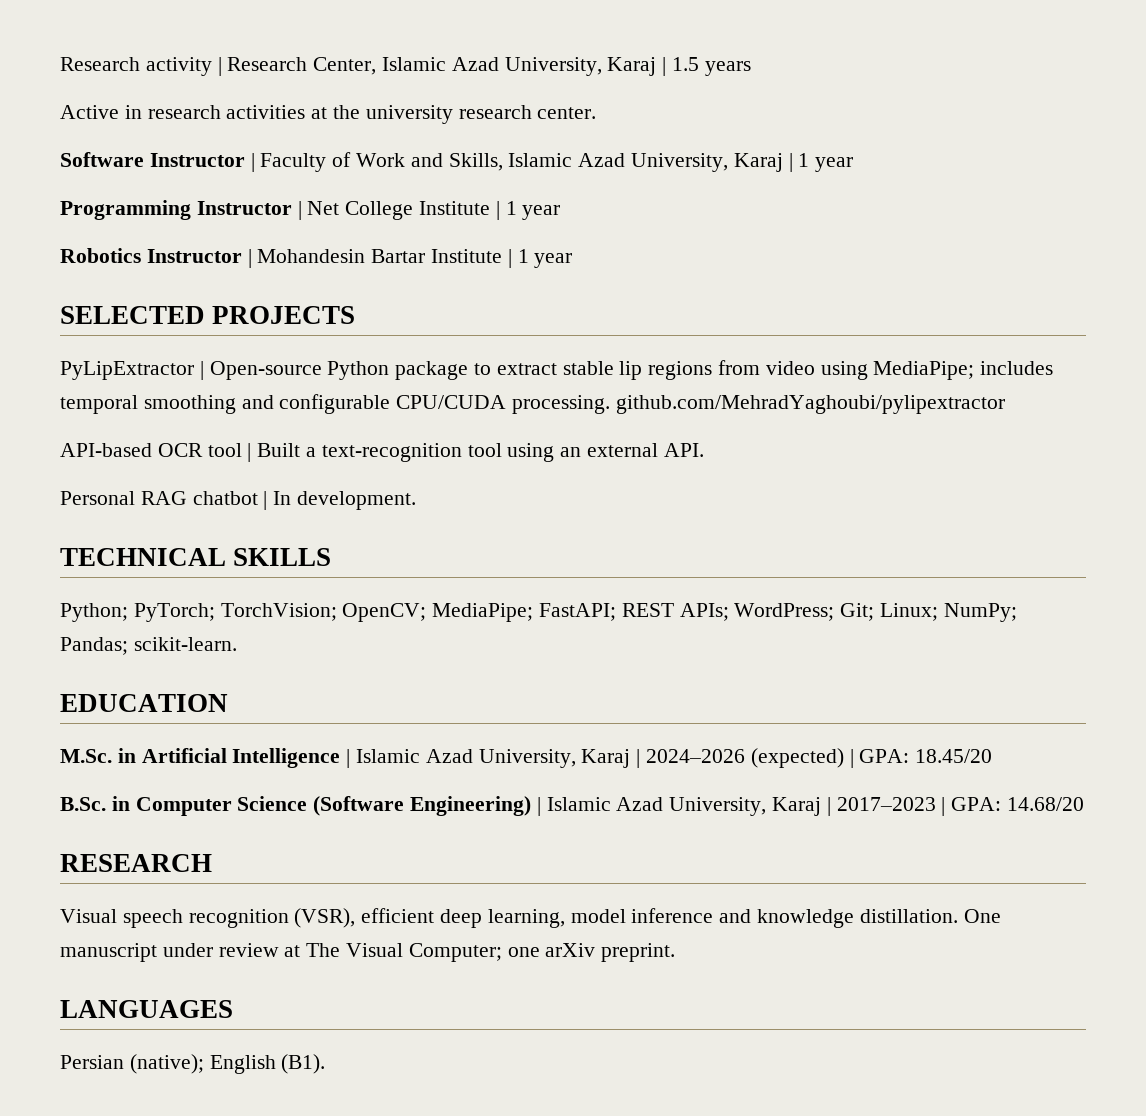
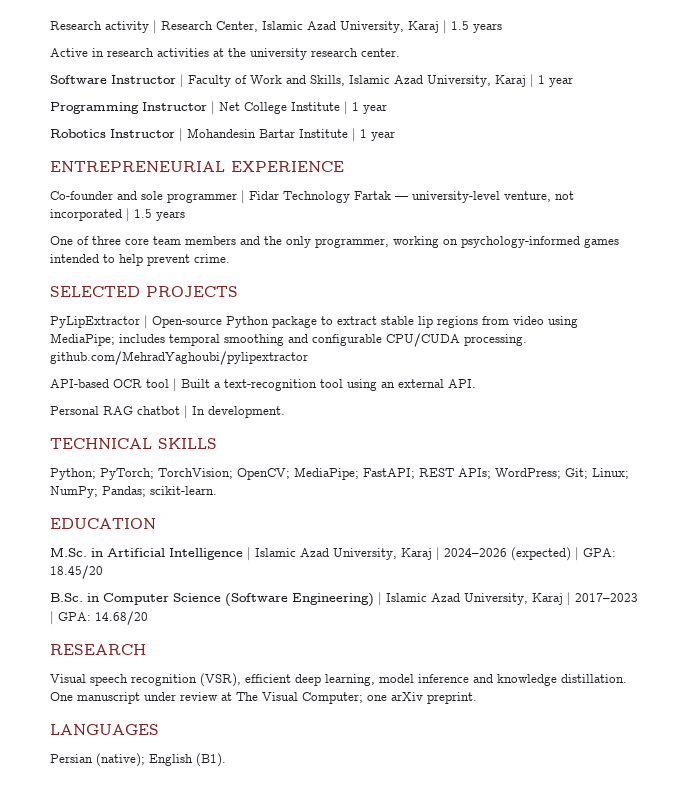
+ ENTREPRENEURIAL EXPERIENCE
+ Co-founder and sole programmer | Fidar Technology Fartak — university-level venture, not incorporated | 1.5 years
+ One of three core team members and the only programmer, working on psychology-informed games intended to help prevent crime.

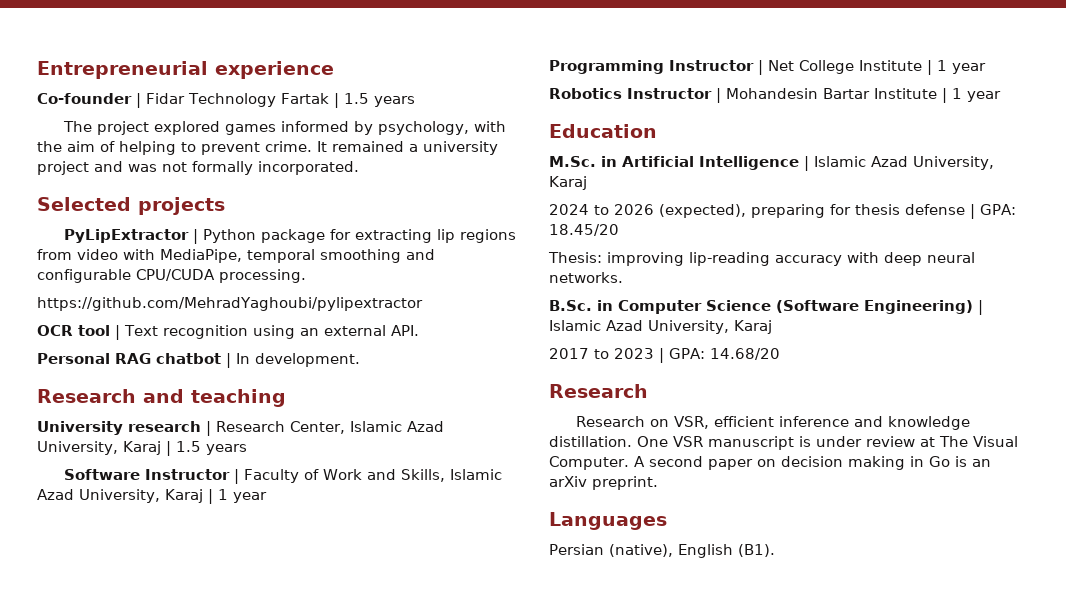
- Research activity | Research Center, Islamic Azad University, Karaj | 1.5 years
+ Entrepreneurial experience
+ Co-founder | Fidar Technology Fartak | 1.5 years
+ The project explored games informed by psychology, with the aim of helping to prevent crime. It remained a university project and was not formally incorporated.
+ Selected projects
+ PyLipExtractor | Python package for extracting lip regions from video with MediaPipe, temporal smoothing and configurable CPU/CUDA processing.
+ https://github.com/MehradYaghoubi/pylipextractor
+ OCR tool | Text recognition using an external API.
+ Personal RAG chatbot | In development.
+ Research and teaching
+ University research | Research Center, Islamic Azad University, Karaj | 1.5 years
- Active in research activities at the university research center.
- ENTREPRENEURIAL EXPERIENCE
- Co-founder and sole programmer | Fidar Technology Fartak — university-level venture, not incorporated | 1.5 years
- One of three core team members and the only programmer, working on psychology-informed games intended to help prevent crime.
- SELECTED PROJECTS
- PyLipExtractor | Open-source Python package to extract stable lip regions from video using MediaPipe; includes temporal smoothing and configurable CPU/CUDA processing. github.com/MehradYaghoubi/pylipextractor
- API-based OCR tool | Built a text-recognition tool using an external API.
- Personal RAG chatbot | In development.
- TECHNICAL SKILLS
- Python; PyTorch; TorchVision; OpenCV; MediaPipe; FastAPI; REST APIs; WordPress; Git; Linux; NumPy; Pandas; scikit-learn.
- EDUCATION
+ Education
- M.Sc. in Artificial Intelligence | Islamic Azad University, Karaj | 2024–2026 (expected) | GPA: 18.45/20
+ M.Sc. in Artificial Intelligence | Islamic Azad University, Karaj
+ 2024 to 2026 (expected), preparing for thesis defense | GPA: 18.45/20
+ Thesis: improving lip-reading accuracy with deep neural networks.
- B.Sc. in Computer Science (Software Engineering) | Islamic Azad University, Karaj | 2017–2023 | GPA: 14.68/20
- RESEARCH
- Visual speech recognition (VSR), efficient deep learning, model inference and knowledge distillation.
+ B.Sc. in Computer Science (Software Engineering) | Islamic Azad University, Karaj
+ 2017 to 2023 | GPA: 14.68/20
+ Research
+ Research on VSR, efficient inference and knowledge distillation.
- One manuscript under review at The Visual Computer; one arXiv preprint.
+ One VSR manuscript is under review at The Visual Computer. A second paper on decision making in Go is an arXiv preprint.
- LANGUAGES
+ Languages
- Persian (native); English (B1).
+ Persian (native), English (B1).

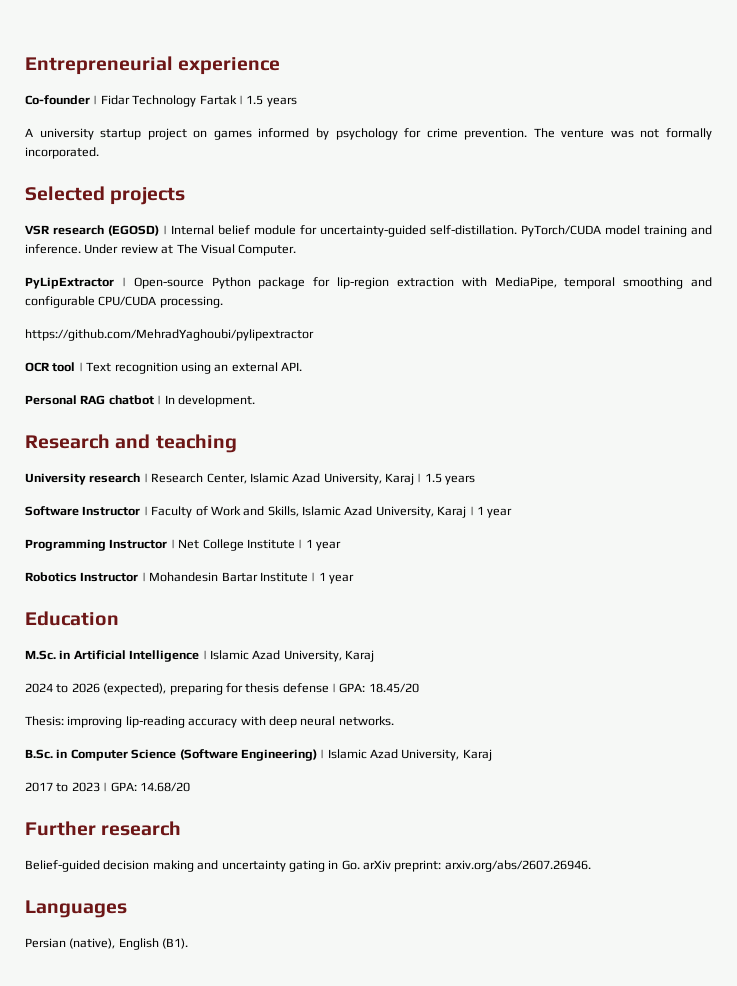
- The project explored games informed by psychology, with the aim of helping to prevent crime. It remained a university project and was not formally incorporated.
+ A university startup project on games informed by psychology for crime prevention. The venture was not formally incorporated.
+ VSR research (EGOSD) | Internal belief module for uncertainty-guided self-distillation. PyTorch/CUDA model training and inference. Under review at The Visual Computer.
- PyLipExtractor | Python package for extracting lip regions from video with MediaPipe, temporal smoothing and configurable CPU/CUDA processing.
+ PyLipExtractor | Open-source Python package for lip-region extraction with MediaPipe, temporal smoothing and configurable CPU/CUDA processing.
  2017 to 2023 | GPA: 14.68/20
- Research
- Research on VSR, efficient inference and knowledge distillation. One VSR manuscript is under review at The Visual Computer. A second paper on decision making in Go is an arXiv preprint.
+ Further research
+ Belief-guided decision making and uncertainty gating in Go. arXiv preprint: arxiv.org/abs/2607.26946.

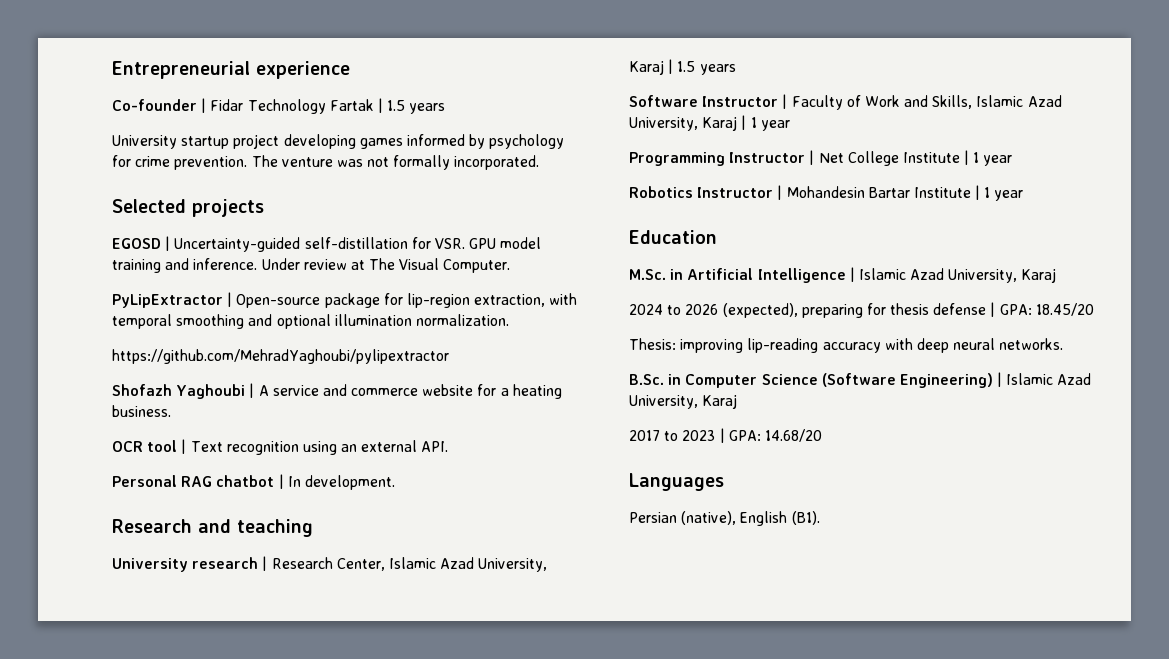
- A university startup project on games informed by psychology for crime prevention.
+ University startup project developing games informed by psychology for crime prevention.
- VSR research (EGOSD) | Internal belief module for uncertainty-guided self-distillation. PyTorch/CUDA model training and inference.
+ EGOSD | Uncertainty-guided self-distillation for VSR. GPU model training and inference.
- PyLipExtractor | Open-source Python package for lip-region extraction with MediaPipe, temporal smoothing and configurable CPU/CUDA processing.
+ PyLipExtractor | Open-source package for lip-region extraction, with temporal smoothing and optional illumination normalization.
  https://github.com/MehradYaghoubi/pylipextractor
+ Shofazh Yaghoubi | A service and commerce website for a heating business.
- Further research
- Belief-guided decision making and uncertainty gating in Go. arXiv preprint: arxiv.org/abs/2607.26946.

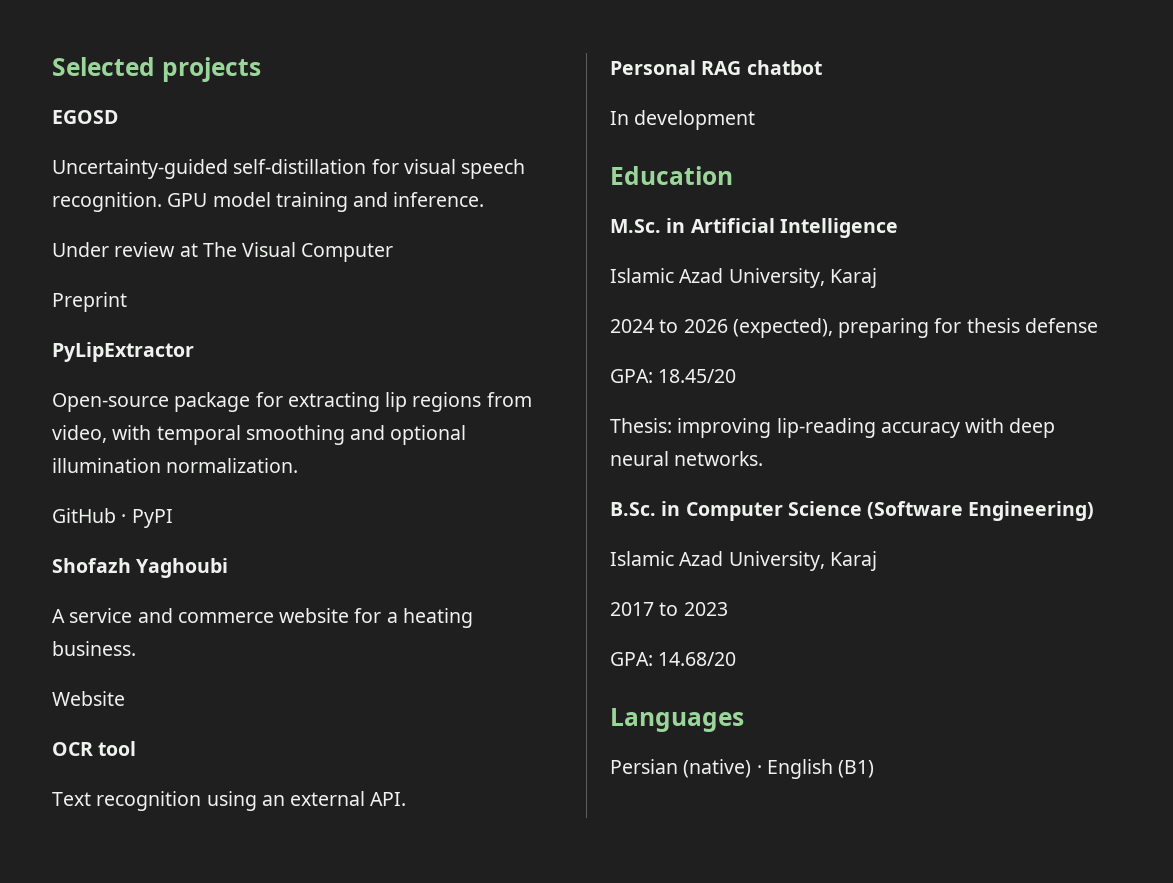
- Entrepreneurial experience
- Co-founder | Fidar Technology Fartak | 1.5 years
- University startup project developing games informed by psychology for crime prevention. The venture was not formally incorporated.
- EGOSD | Uncertainty-guided self-distillation for VSR. GPU model training and inference. Under review at The Visual Computer.
+ EGOSD
+ Uncertainty-guided self-distillation for visual speech recognition. GPU model training and inference.
+ Under review at The Visual Computer
+ Preprint
- PyLipExtractor | Open-source package for lip-region extraction, with temporal smoothing and optional illumination normalization.
+ PyLipExtractor
+ Open-source package for extracting lip regions from video, with temporal smoothing and optional illumination normalization.
- https://github.com/MehradYaghoubi/pylipextractor
+ GitHub · PyPI
- Shofazh Yaghoubi | A service and commerce website for a heating business.
+ Shofazh Yaghoubi
+ A service and commerce website for a heating business.
+ Website
- OCR tool | Text recognition using an external API.
+ OCR tool
+ Text recognition using an external API.
- Personal RAG chatbot | In development.
- Research and teaching
- University research | Research Center, Islamic Azad University, Karaj | 1.5 years
- Software Instructor | Faculty of Work and Skills, Islamic Azad University, Karaj | 1 year
- Programming Instructor | Net College Institute | 1 year
- Robotics Instructor | Mohandesin Bartar Institute | 1 year
+ Personal RAG chatbot
+ In development
- M.Sc. in Artificial Intelligence | Islamic Azad University, Karaj
+ M.Sc. in Artificial Intelligence
+ Islamic Azad University, Karaj
- 2024 to 2026 (expected), preparing for thesis defense | GPA: 18.45/20
+ 2024 to 2026 (expected), preparing for thesis defense
+ GPA: 18.45/20
- B.Sc. in Computer Science (Software Engineering) | Islamic Azad University, Karaj
+ B.Sc. in Computer Science (Software Engineering)
+ Islamic Azad University, Karaj
- 2017 to 2023 | GPA: 14.68/20
+ 2017 to 2023
+ GPA: 14.68/20
- Persian (native), English (B1).
+ Persian (native) · English (B1)

